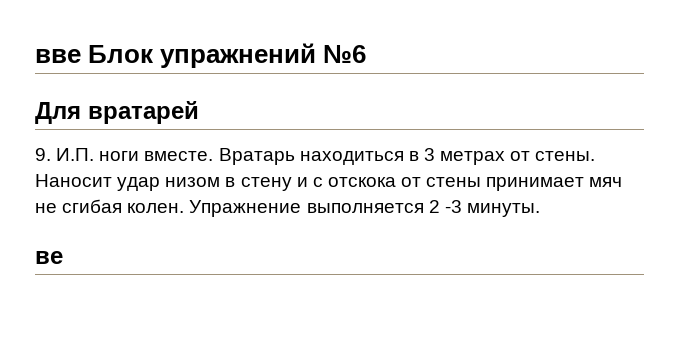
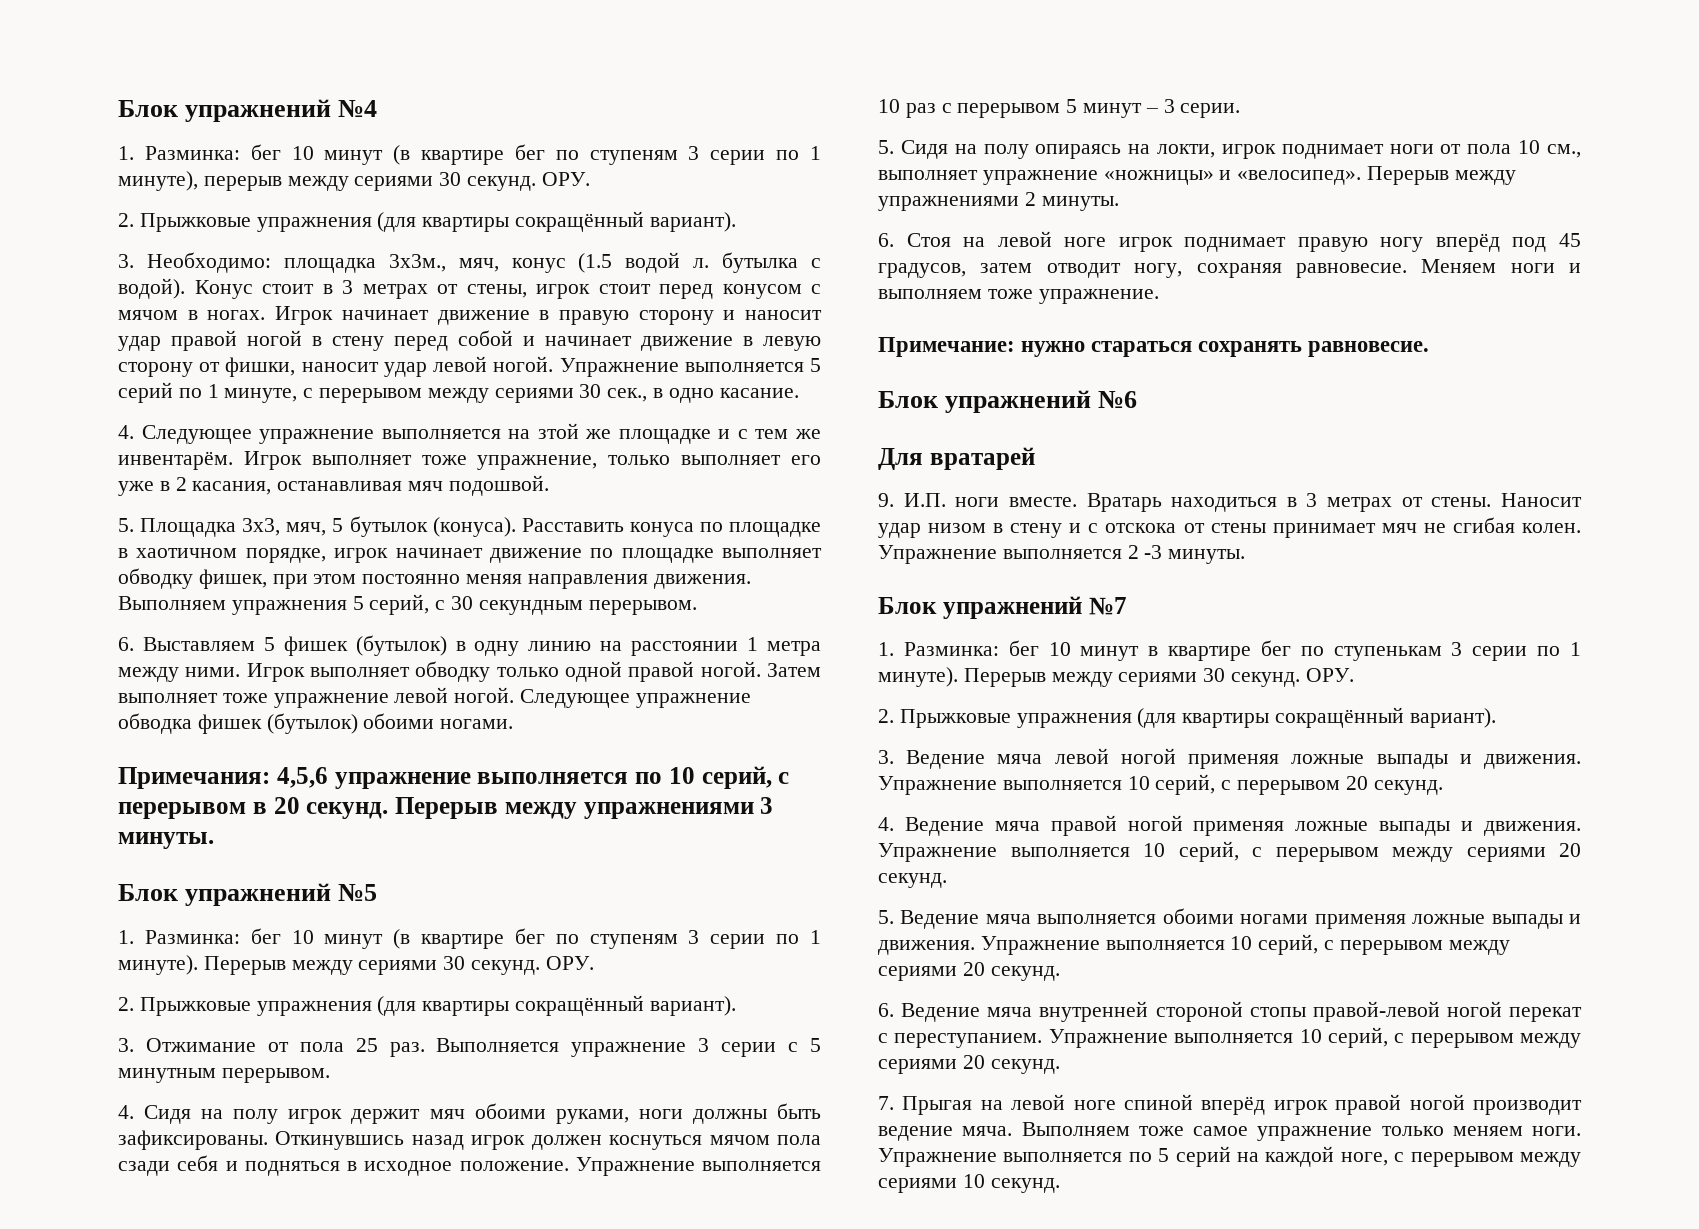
- вве Блок упражнений №6
+ Блок упражнений №4
+ 1. Разминка: бег 10 минут (в квартире бег по ступеням 3 серии по 1 минуте), перерыв между сериями 30 секунд. ОРУ.
+ 2. Прыжковые упражнения (для квартиры сокращённый вариант).
+ 3. Необходимо: площадка 3х3м., мяч, конус (1.5 водой л. бутылка с водой). Конус стоит в 3 метрах от стены, игрок стоит перед конусом с мячом в ногах. Игрок начинает движение в правую сторону и наносит удар правой ногой в стену перед собой и начинает движение в левую сторону от фишки, наносит удар левой ногой. Упражнение выполняется 5 серий по 1 минуте, с перерывом между сериями 30 сек., в одно касание.
+ 4. Следующее упражнение выполняется на зтой же площадке и с тем же инвентарём. Игрок выполняет тоже упражнение, только выполняет его уже в 2 касания, останавливая мяч подошвой.
+ 5. Площадка 3х3, мяч, 5 бутылок (конуса). Расставить конуса по площадке в хаотичном порядке, игрок начинает движение по площадке выполняет обводку фишек, при этом постоянно меняя направления движения. Выполняем упражнения 5 серий, с 30 секундным перерывом.
+ 6. Выставляем 5 фишек (бутылок) в одну линию на расстоянии 1 метра между ними. Игрок выполняет обводку только одной правой ногой. Затем выполняет тоже упражнение левой ногой. Следующее упражнение обводка фишек (бутылок) обоими ногами.
+ Примечания: 4,5,6 упражнение выполняется по 10 серий, с перерывом в 20 секунд. Перерыв между упражнениями 3 минуты.
+ Блок упражнений №5
+ 1. Разминка: бег 10 минут (в квартире бег по ступеням 3 серии по 1 минуте). Перерыв между сериями 30 секунд. ОРУ.
+ 2. Прыжковые упражнения (для квартиры сокращённый вариант).
+ 3. Отжимание от пола 25 раз. Выполняется упражнение 3 серии с 5 минутным перерывом.
+ 4. Сидя на полу игрок держит мяч обоими руками, ноги должны быть зафиксированы. Откинувшись назад игрок должен коснуться мячом пола сзади себя и подняться в исходное положение. Упражнение выполняется 10 раз с перерывом 5 минут – 3 серии.
+ 5. Сидя на полу опираясь на локти, игрок поднимает ноги от пола 10 см., выполняет упражнение «ножницы» и «велосипед». Перерыв между упражнениями 2 минуты.
+ 6. Стоя на левой ноге игрок поднимает правую ногу вперёд под 45 градусов, затем отводит ногу, сохраняя равновесие. Меняем ноги и выполняем тоже упражнение.
+ Примечание: нужно стараться сохранять равновесие.
+ Блок упражнений №6
- ве
+ Блок упражнений №7
+ 1. Разминка: бег 10 минут в квартире бег по ступенькам 3 серии по 1 минуте). Перерыв между сериями 30 секунд. ОРУ.
+ 2. Прыжковые упражнения (для квартиры сокращённый вариант).
+ 3. Ведение мяча левой ногой применяя ложные выпады и движения. Упражнение выполняется 10 серий, с перерывом 20 секунд.
+ 4. Ведение мяча правой ногой применяя ложные выпады и движения. Упражнение выполняется 10 серий, с перерывом между сериями 20 секунд.
+ 5. Ведение мяча выполняется обоими ногами применяя ложные выпады и движения. Упражнение выполняется 10 серий, с перерывом между сериями 20 секунд.
+ 6. Ведение мяча внутренней стороной стопы правой-левой ногой перекат с переступанием. Упражнение выполняется 10 серий, с перерывом между сериями 20 секунд.
+ 7. Прыгая на левой ноге спиной вперёд игрок правой ногой производит ведение мяча. Выполняем тоже самое упражнение только меняем ноги. Упражнение выполняется по 5 серий на каждой ноге, с перерывом между сериями 10 секунд.

